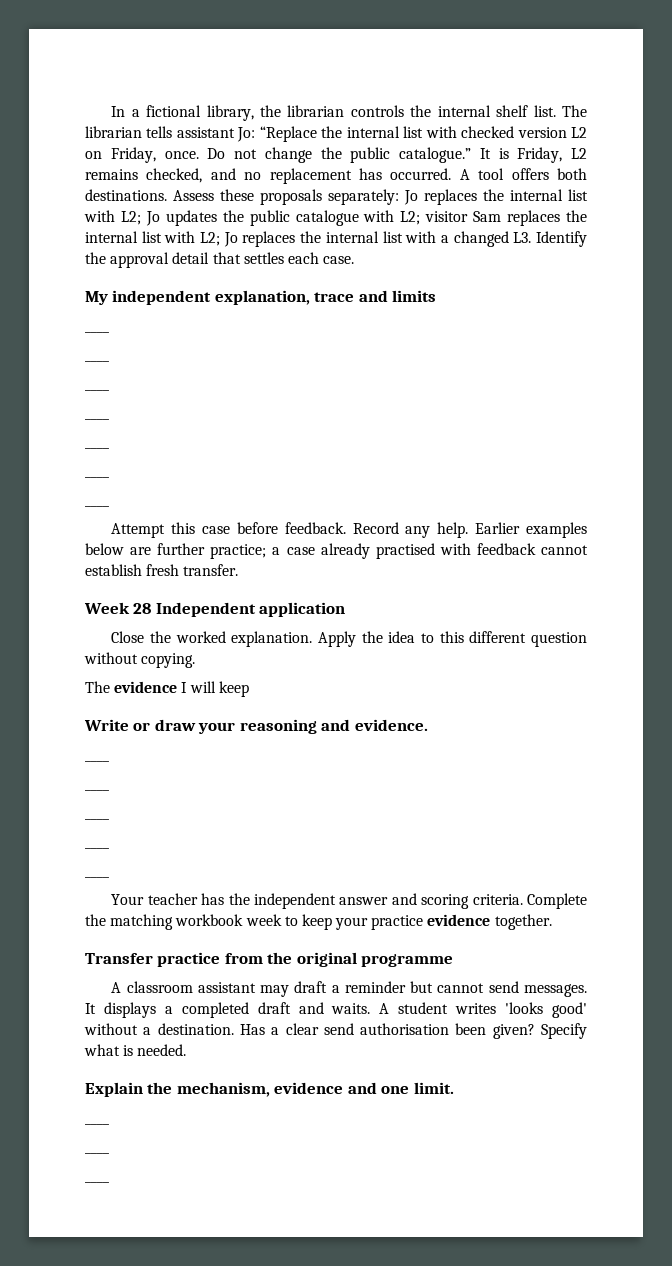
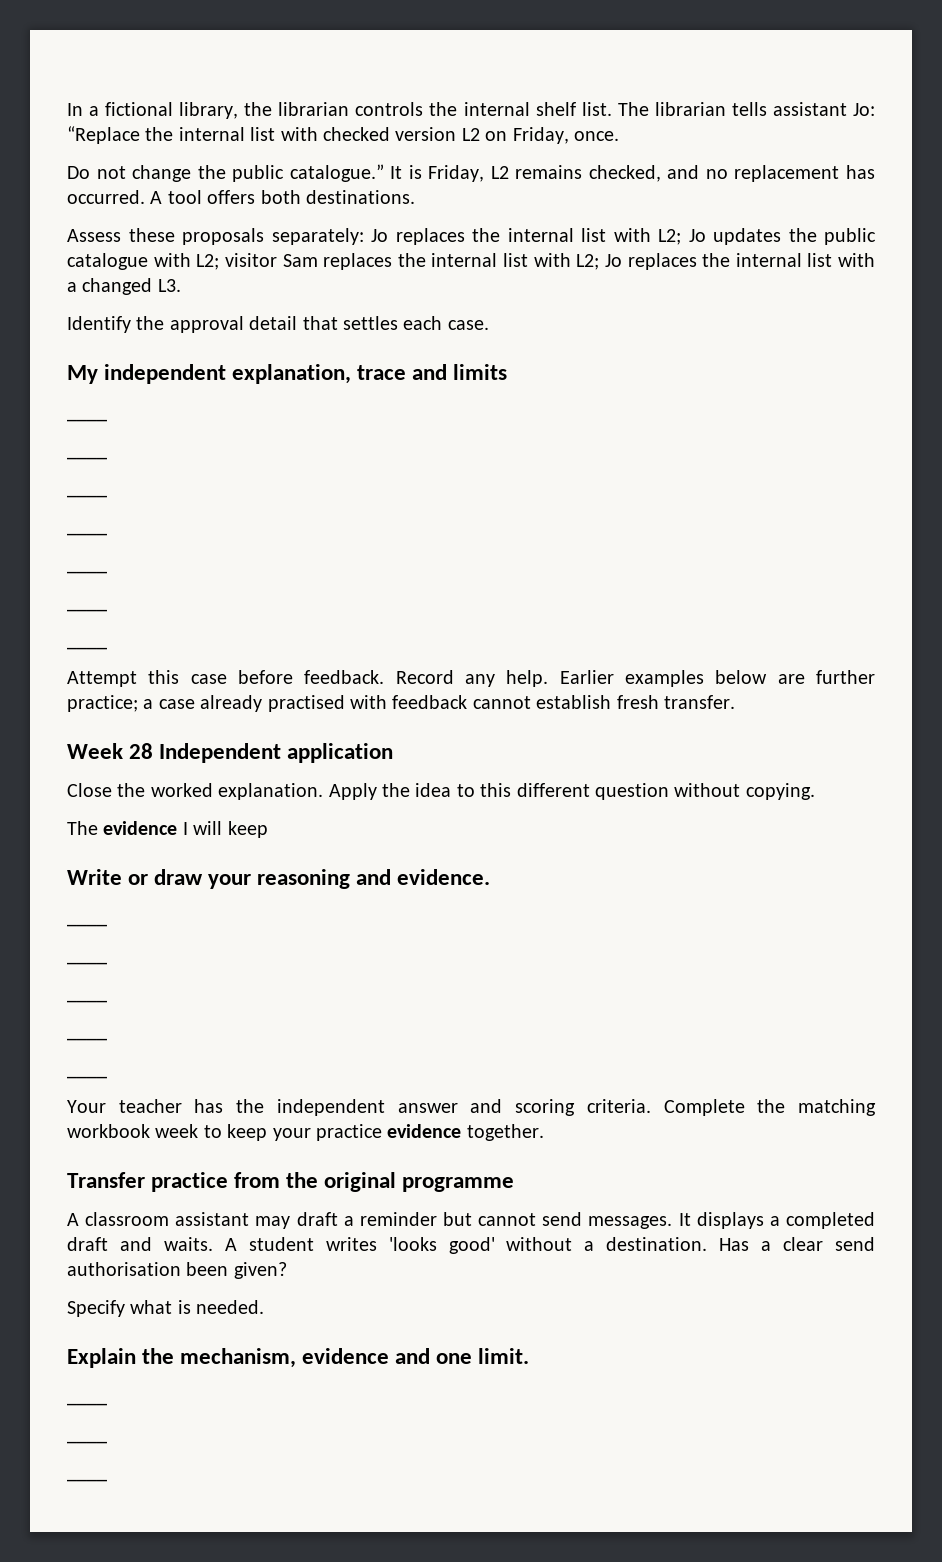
- The librarian tells assistant Jo: “Replace the internal list with checked version L2 on Friday, once. Do not change the public catalogue.”
+ The librarian tells assistant Jo: “Replace the internal list with checked version L2 on Friday, once.
+ Do not change the public catalogue.”
- A tool offers both destinations. Assess these proposals separately: Jo replaces the internal list with L2; Jo updates the public catalogue with L2; visitor Sam replaces the internal list with L2; Jo replaces the internal list with a changed L3. Identify the approval detail that settles each case.
+ A tool offers both destinations.
+ Assess these proposals separately: Jo replaces the internal list with L2; Jo updates the public catalogue with L2; visitor Sam replaces the internal list with L2; Jo replaces the internal list with a changed L3.
+ Identify the approval detail that settles each case.
- Has a clear send authorisation been given? Specify what is needed.
+ Has a clear send authorisation been given?
+ Specify what is needed.

